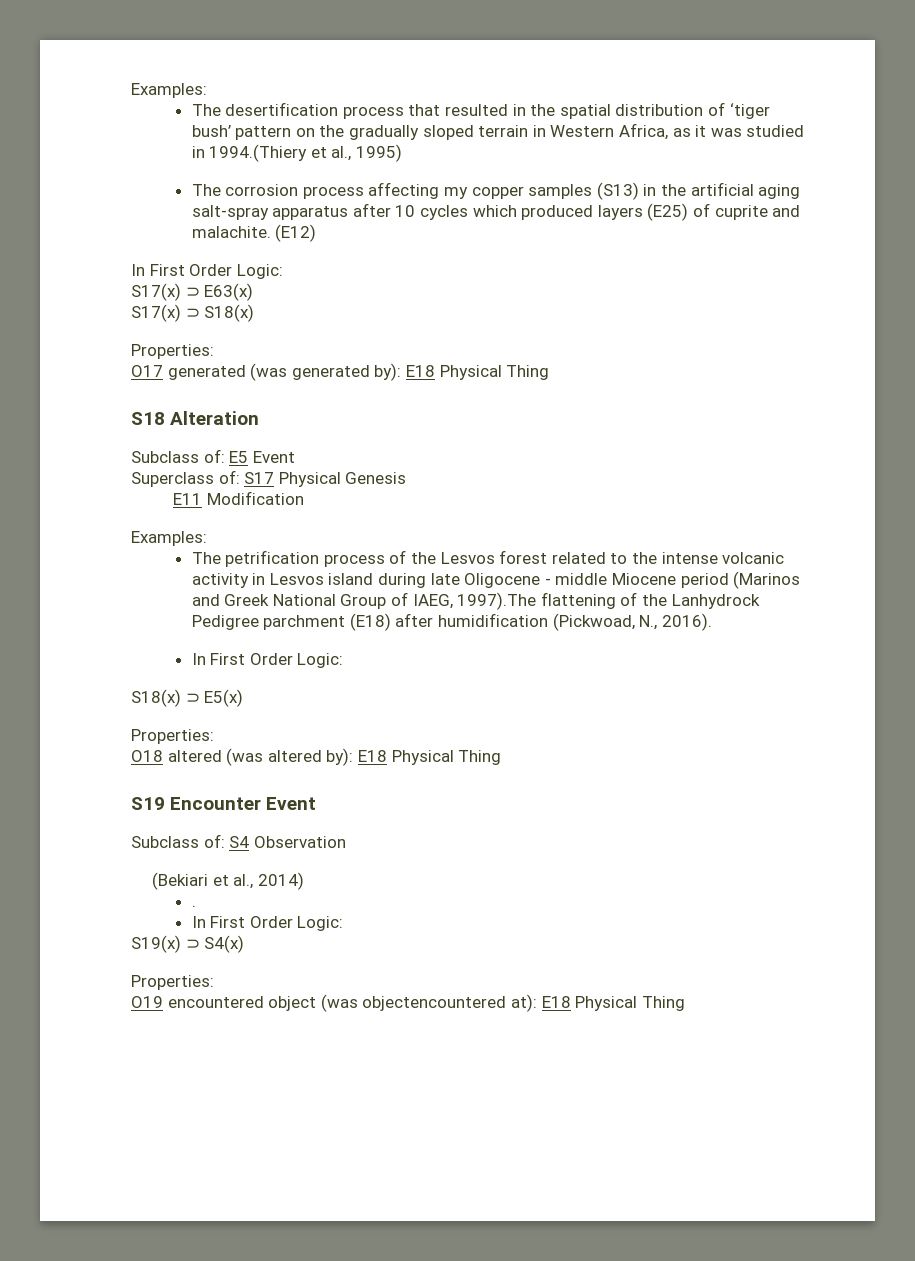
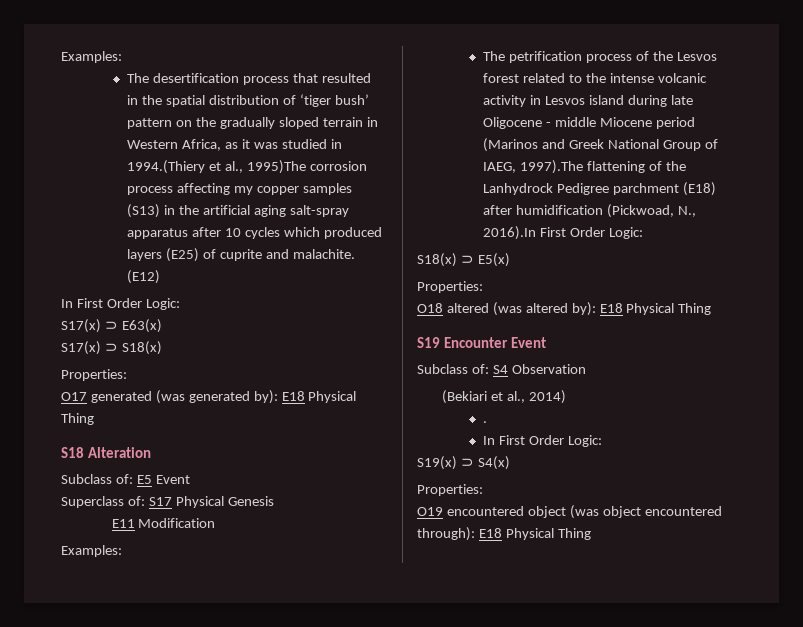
- The desertification process that resulted in the spatial distribution of ‘tiger bush’ pattern on the gradually sloped terrain in Western Africa, as it was studied in 1994.(Thiery et al., 1995)
- The corrosion process affecting my copper samples (S13) in the artificial aging salt-spray apparatus after 10 cycles which produced layers (E25) of cuprite and malachite.
+ The desertification process that resulted in the spatial distribution of ‘tiger bush’ pattern on the gradually sloped terrain in Western Africa, as it was studied in 1994.(Thiery et al., 1995)The corrosion process affecting my copper samples (S13) in the artificial aging salt-spray apparatus after 10 cycles which produced layers (E25) of cuprite and malachite.
- The petrification process of the Lesvos forest related to the intense volcanic activity in Lesvos island during late Oligocene - middle Miocene period (Marinos and Greek National Group of IAEG, 1997).The flattening of the Lanhydrock Pedigree parchment (E18) after humidification (Pickwoad, N., 2016).
- In First Order Logic:
+ The petrification process of the Lesvos forest related to the intense volcanic activity in Lesvos island during late Oligocene - middle Miocene period (Marinos and Greek National Group of IAEG, 1997).The flattening of the Lanhydrock Pedigree parchment (E18) after humidification (Pickwoad, N., 2016).In First Order Logic:
- O19 encountered object (was objectencountered at): E18 Physical Thing
+ O19 encountered object (was object encountered through): E18 Physical Thing

